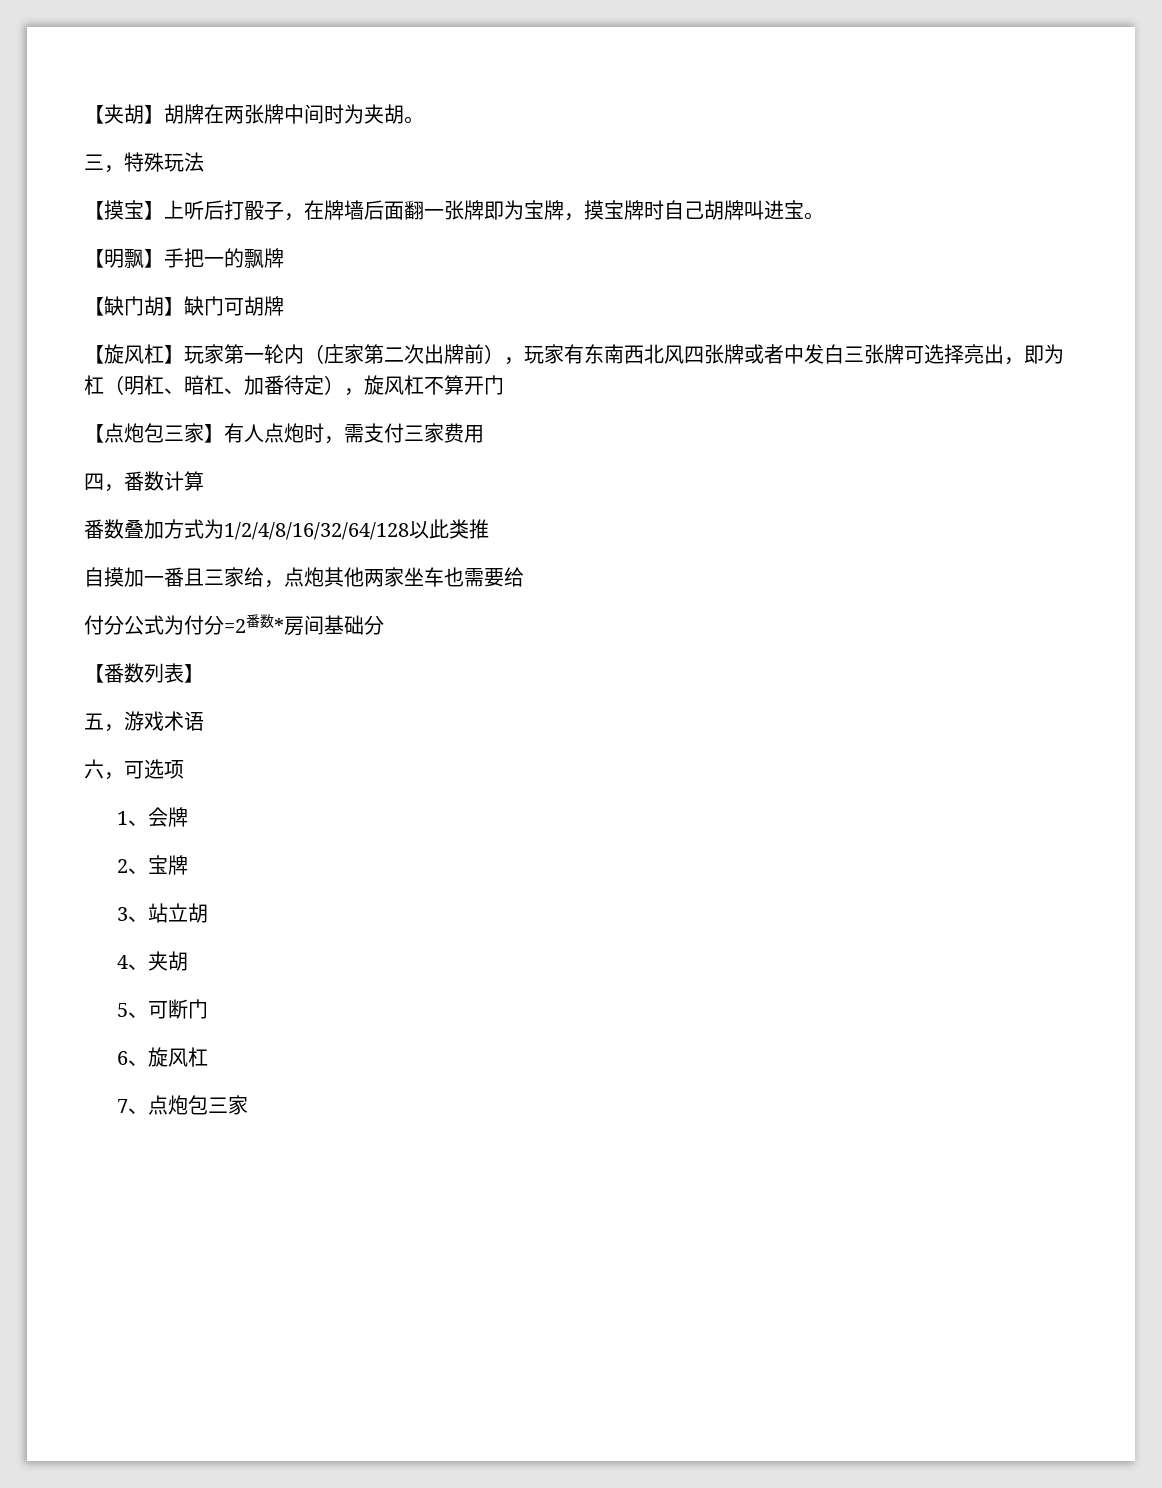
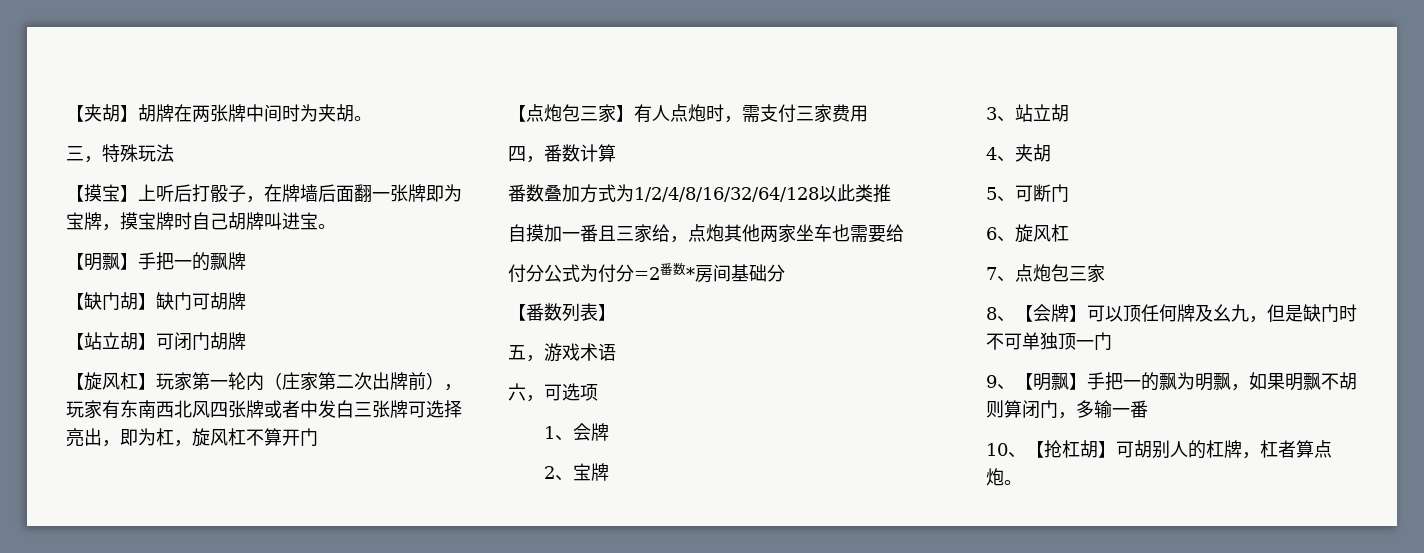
+ 【站立胡】可闭门胡牌
- 【旋风杠】玩家第一轮内（庄家第二次出牌前），玩家有东南西北风四张牌或者中发白三张牌可选择亮出，即为杠（明杠、暗杠、加番待定），旋风杠不算开门
+ 【旋风杠】玩家第一轮内（庄家第二次出牌前），玩家有东南西北风四张牌或者中发白三张牌可选择亮出，即为杠，旋风杠不算开门
+ 8、【会牌】可以顶任何牌及幺九，但是缺门时不可单独顶一门
+ 9、【明飘】手把一的飘为明飘，如果明飘不胡则算闭门，多输一番
+ 10、【抢杠胡】可胡别人的杠牌，杠者算点炮。

